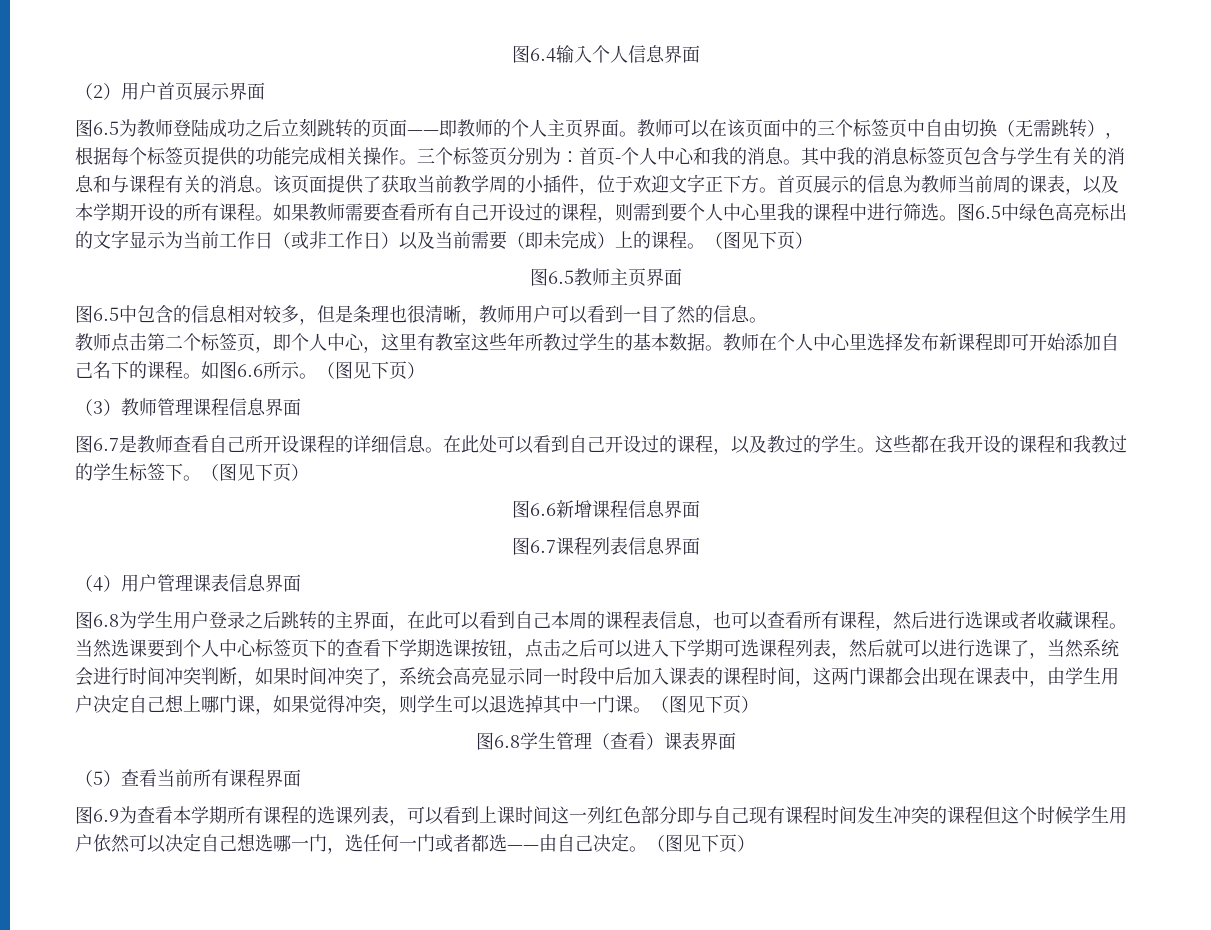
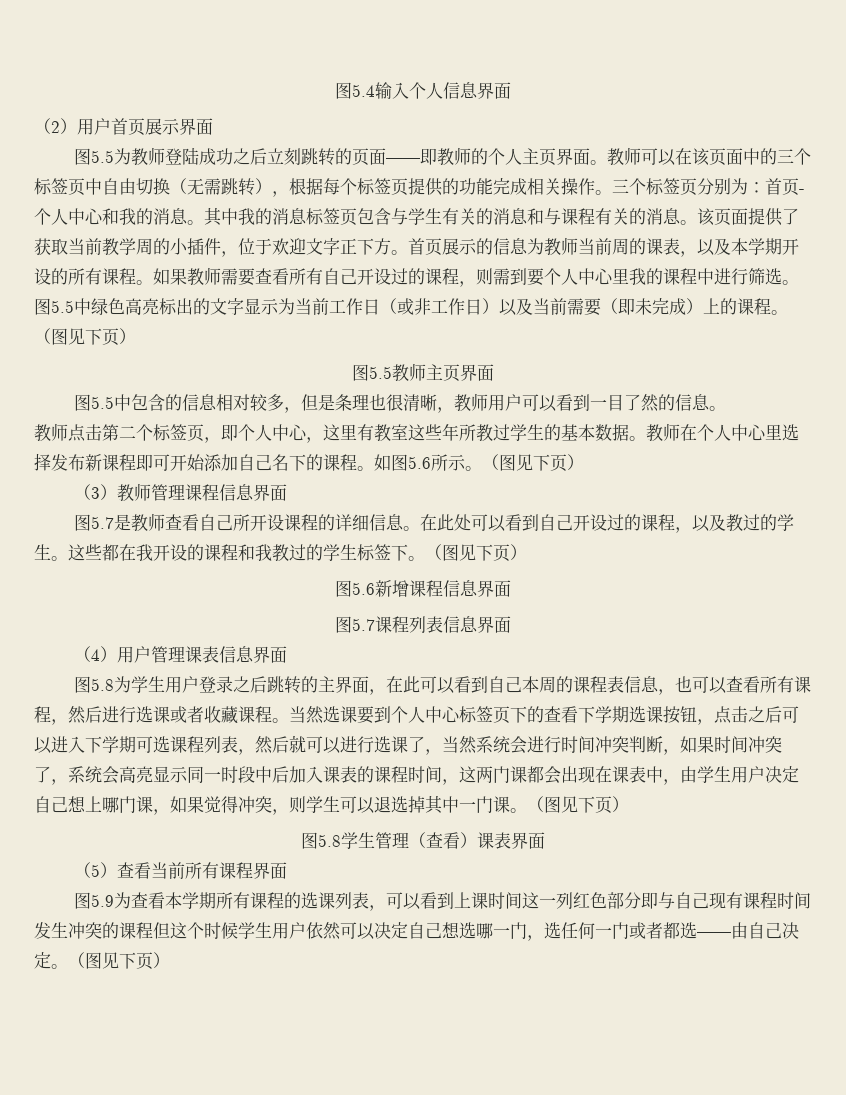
- 图6.4输入个人信息界面
+ 图5.4输入个人信息界面
- 图6.5为教师登陆成功之后立刻跳转的页面——即教师的个人主页界面。
+ 图5.5为教师登陆成功之后立刻跳转的页面——即教师的个人主页界面。
- 图6.5中绿色高亮标出的文字显示为当前工作日（或非工作日）以及当前需要（即未完成）上的课程。
+ 图5.5中绿色高亮标出的文字显示为当前工作日（或非工作日）以及当前需要（即未完成）上的课程。
- 图6.5教师主页界面
+ 图5.5教师主页界面
- 图6.5中包含的信息相对较多，但是条理也很清晰，教师用户可以看到一目了然的信息。
+ 图5.5中包含的信息相对较多，但是条理也很清晰，教师用户可以看到一目了然的信息。
- 如图6.6所示。
+ 如图5.6所示。
- 图6.7是教师查看自己所开设课程的详细信息。
+ 图5.7是教师查看自己所开设课程的详细信息。
- 图6.6新增课程信息界面
+ 图5.6新增课程信息界面
- 图6.7课程列表信息界面
+ 图5.7课程列表信息界面
- 图6.8为学生用户登录之后跳转的主界面，在此可以看到自己本周的课程表信息，也可以查看所有课程，然后进行选课或者收藏课程。
+ 图5.8为学生用户登录之后跳转的主界面，在此可以看到自己本周的课程表信息，也可以查看所有课程，然后进行选课或者收藏课程。
- 图6.8学生管理（查看）课表界面
+ 图5.8学生管理（查看）课表界面
- 图6.9为查看本学期所有课程的选课列表，可以看到上课时间这一列红色部分即与自己现有课程时间发生冲突的课程但这个时候学生用户依然可以决定自己想选哪一门，选任何一门或者都选——由自己决定。
+ 图5.9为查看本学期所有课程的选课列表，可以看到上课时间这一列红色部分即与自己现有课程时间发生冲突的课程但这个时候学生用户依然可以决定自己想选哪一门，选任何一门或者都选——由自己决定。

